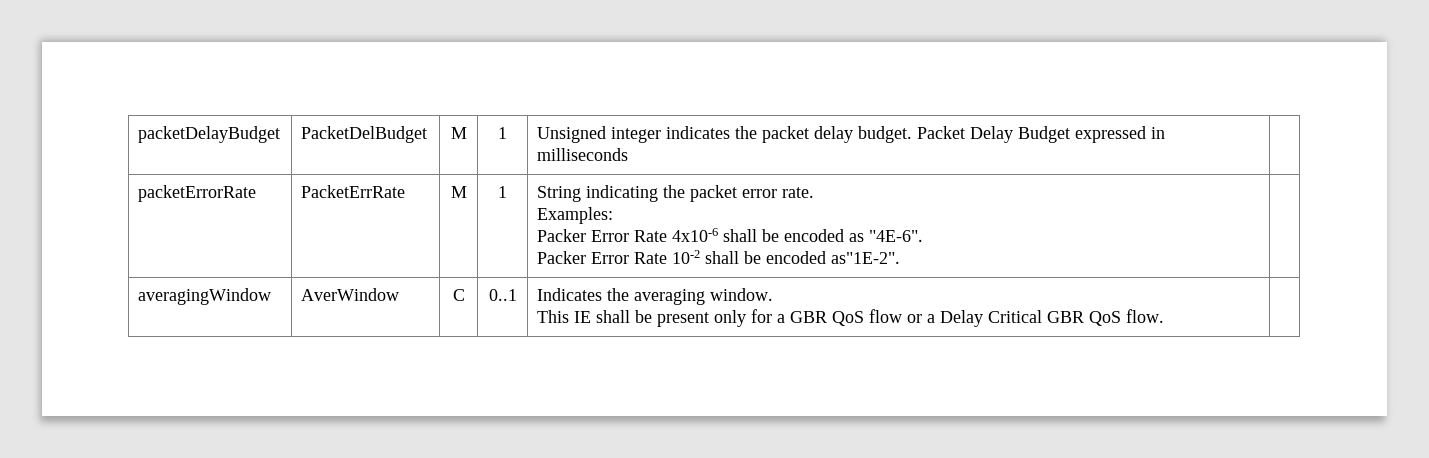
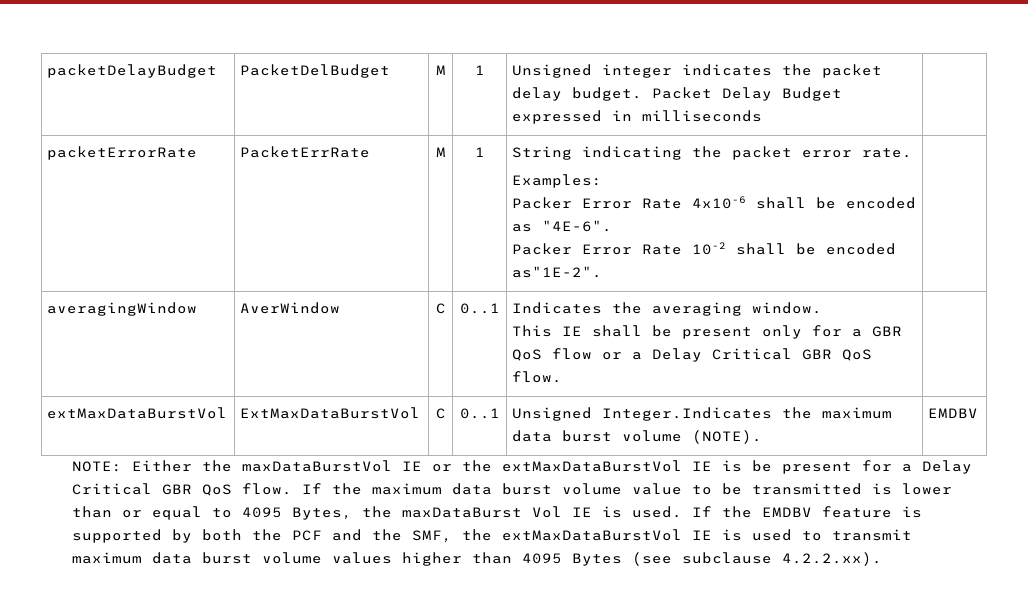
+ extMaxDataBurstVol | ExtMaxDataBurstVol | C | 0..1 | Unsigned Integer.Indicates the maximum data burst volume (NOTE). | EMDBV
+ NOTE: Either the maxDataBurstVol IE or the extMaxDataBurstVol IE is be present for a Delay Critical GBR QoS flow. If the maximum data burst volume value to be transmitted is lower than or equal to 4095 Bytes, the maxDataBurst Vol IE is used. If the EMDBV feature is supported by both the PCF and the SMF, the extMaxDataBurstVol IE is used to transmit maximum data burst volume values higher than 4095 Bytes (see subclause 4.2.2.xx).

